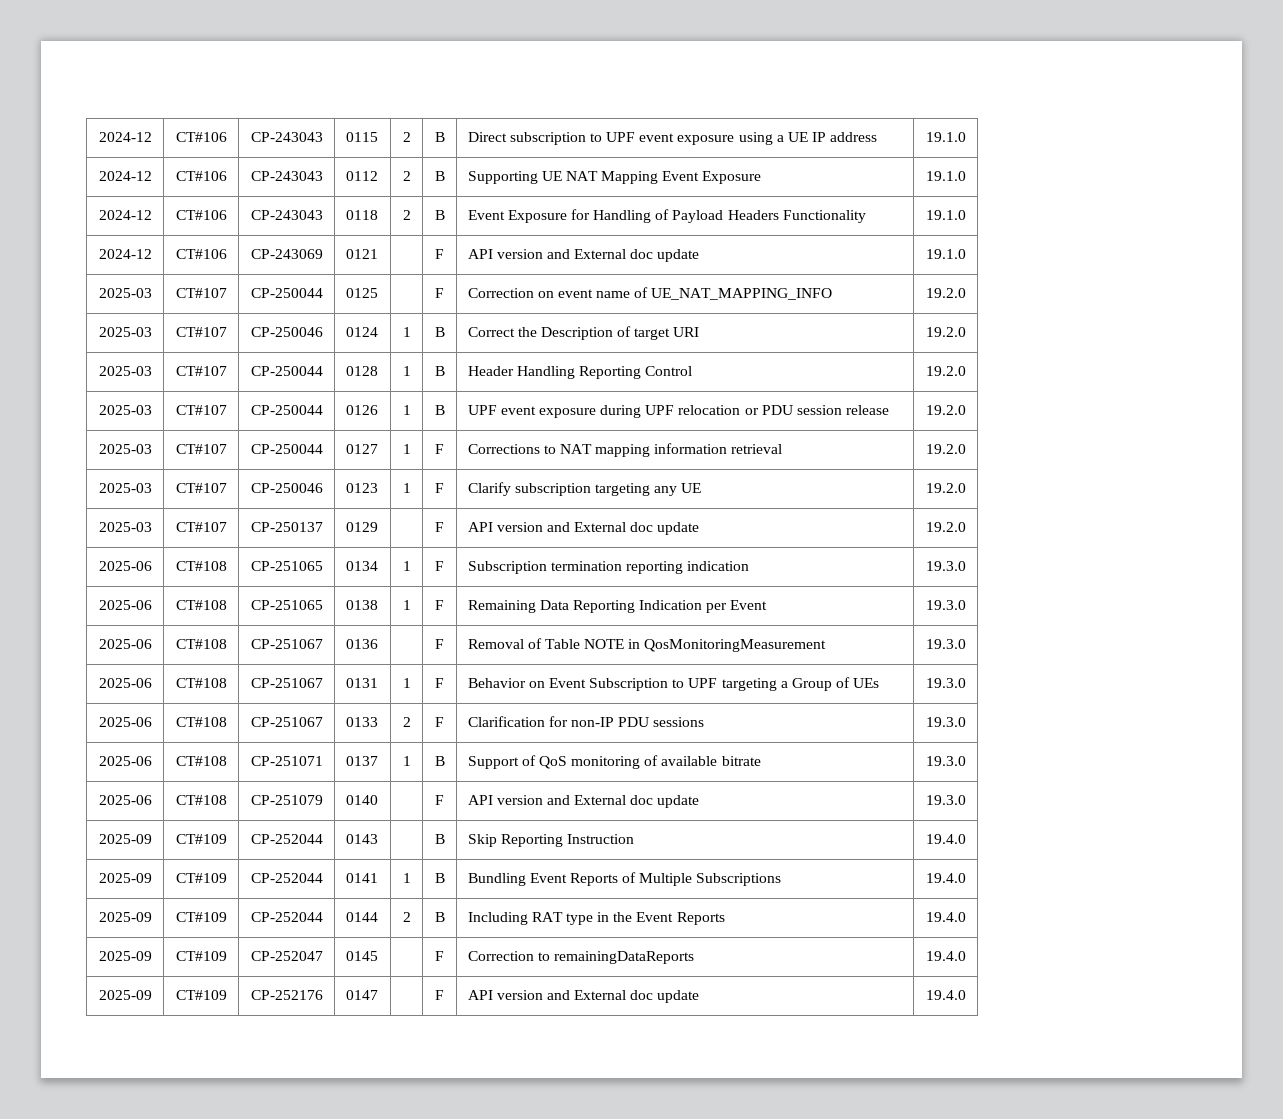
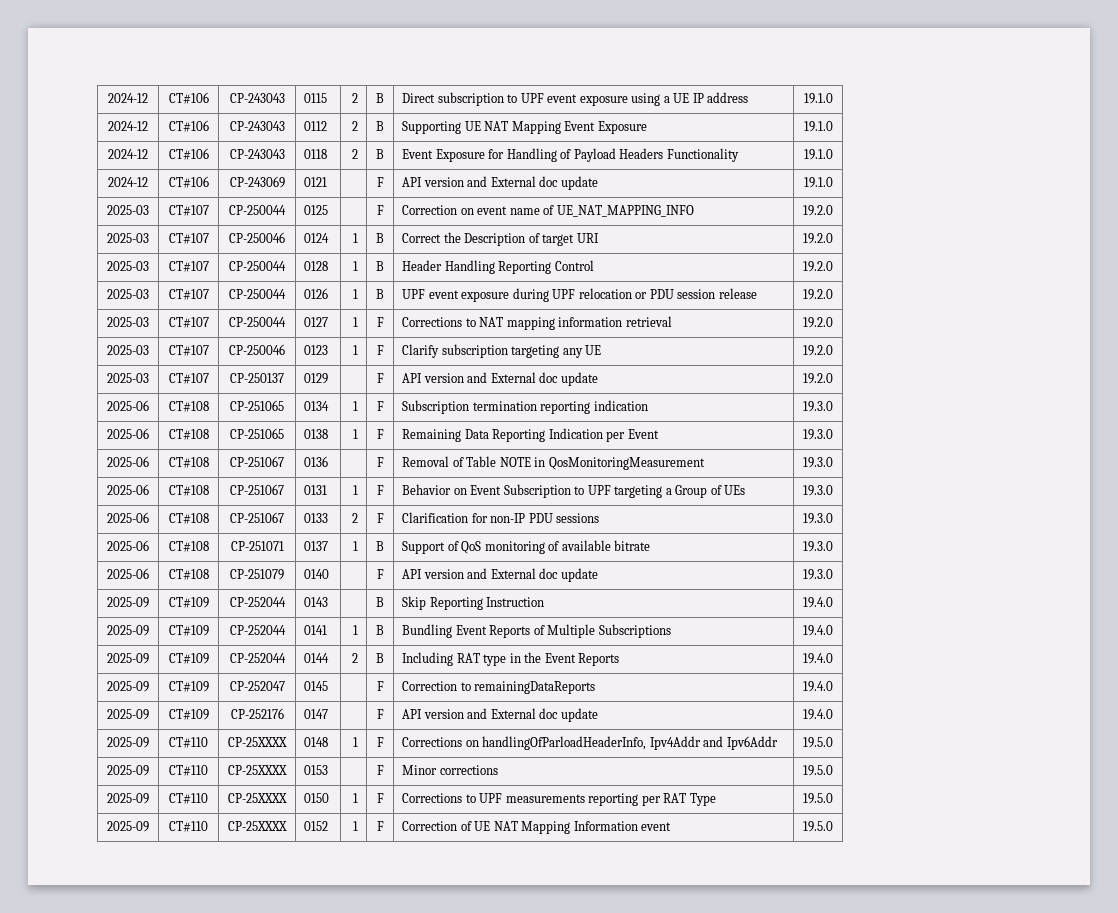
+ 2025-09 | CT#110 | CP-25XXXX | 0148 | 1 | F | Corrections on handlingOfParloadHeaderInfo, Ipv4Addr and Ipv6Addr | 19.5.0
+ 2025-09 | CT#110 | CP-25XXXX | 0153 | | F | Minor corrections | 19.5.0
+ 2025-09 | CT#110 | CP-25XXXX | 0150 | 1 | F | Corrections to UPF measurements reporting per RAT Type | 19.5.0
+ 2025-09 | CT#110 | CP-25XXXX | 0152 | 1 | F | Correction of UE NAT Mapping Information event | 19.5.0

